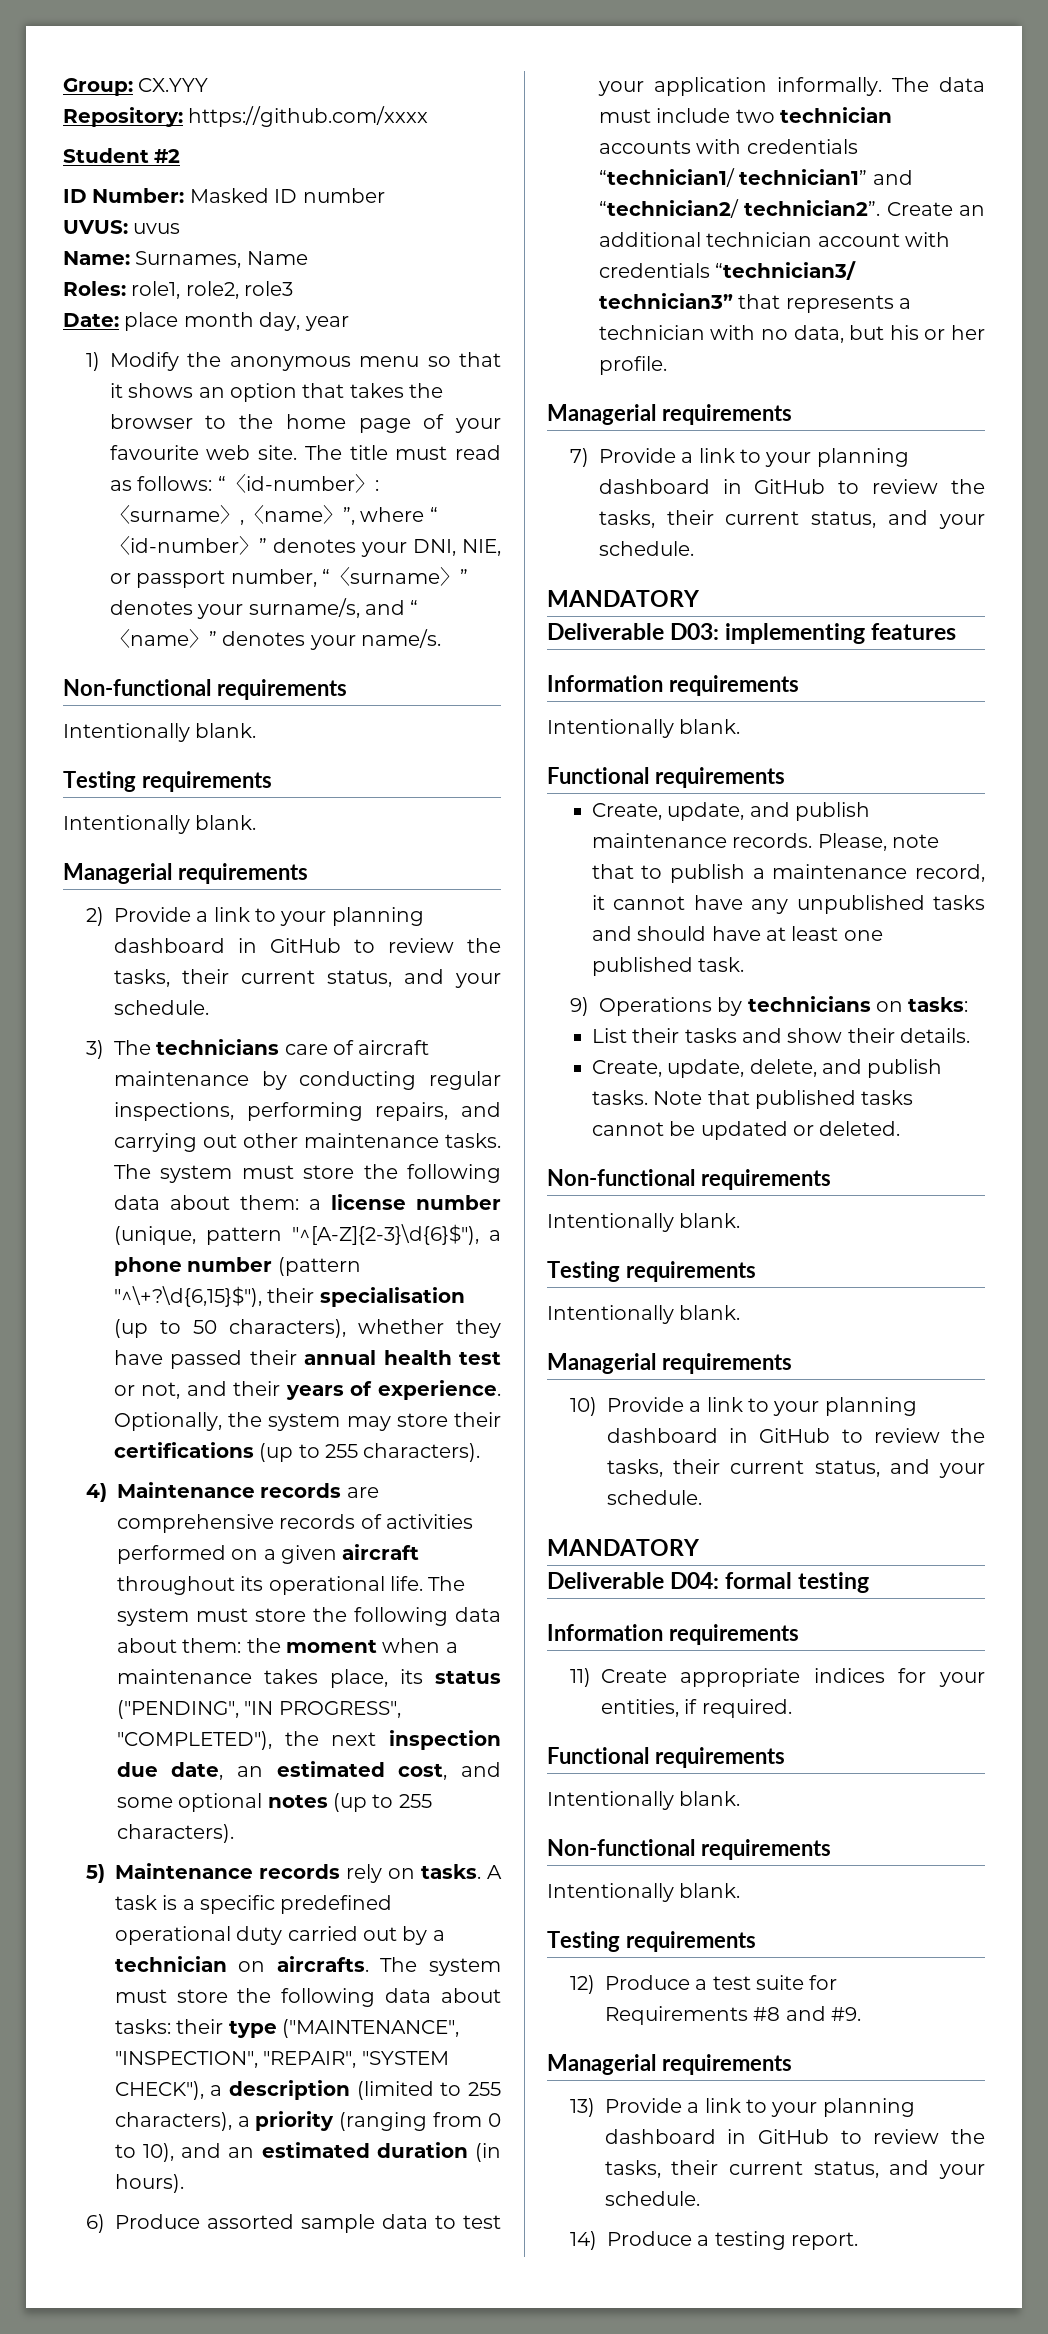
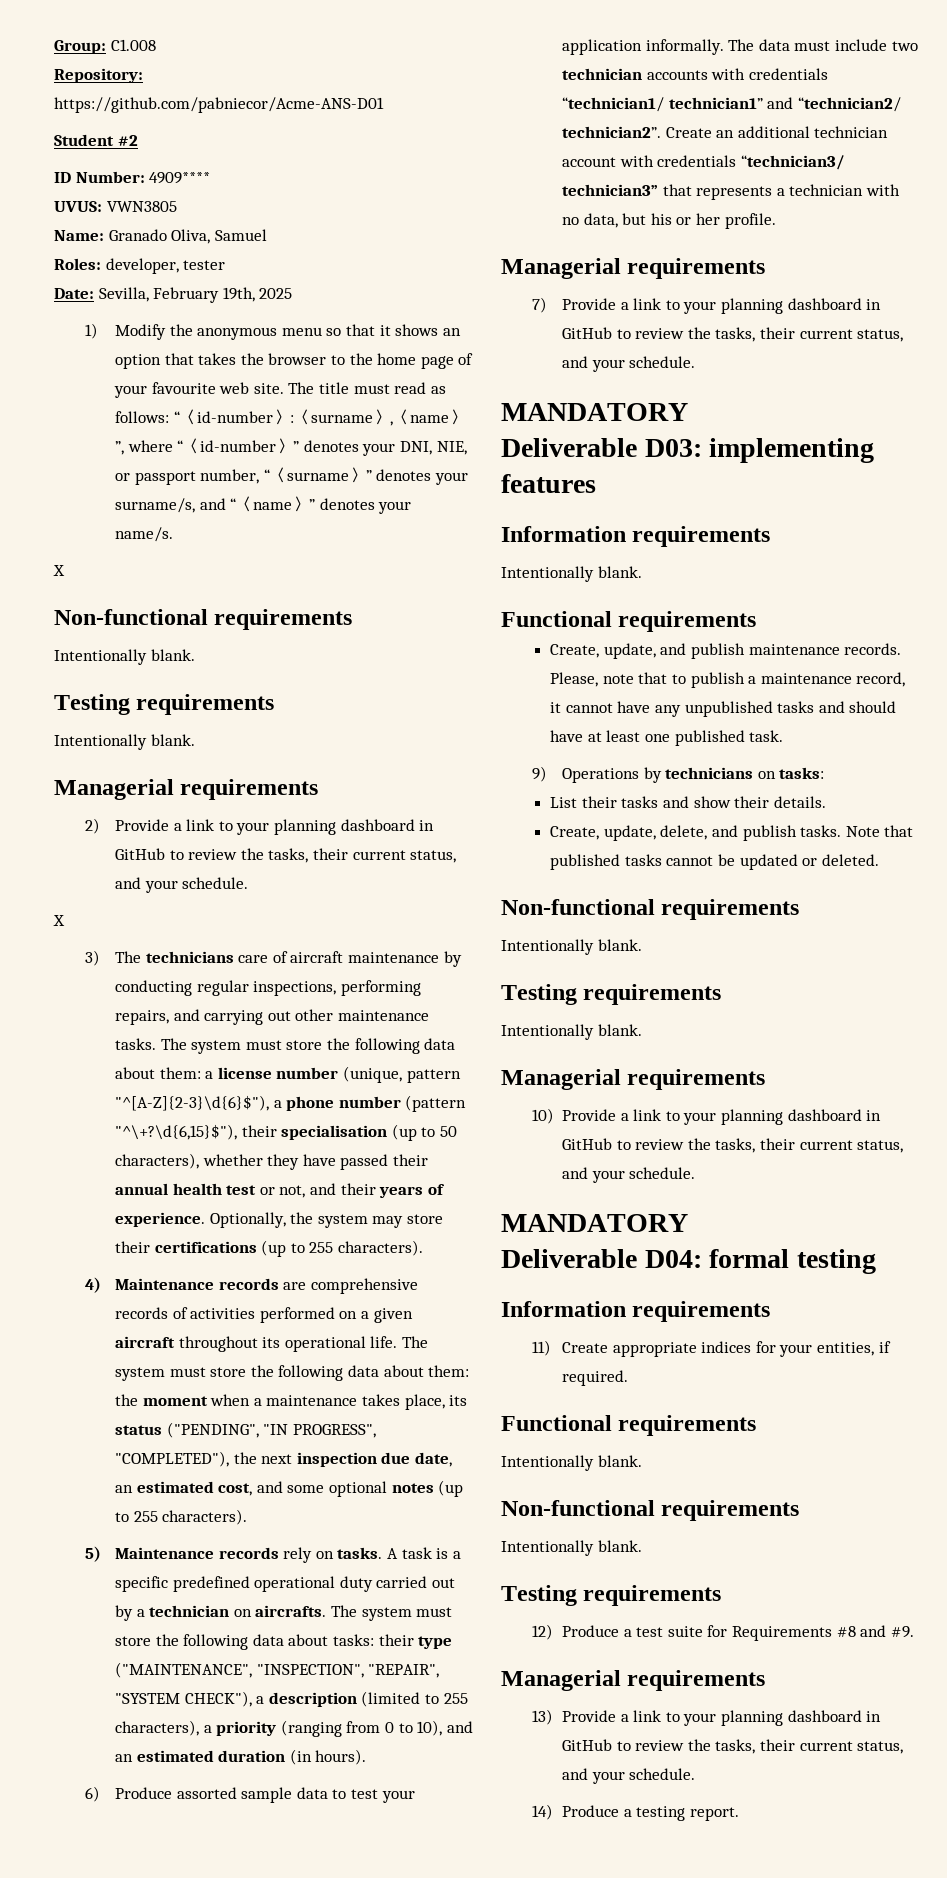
- Group: CX.YYY
+ Group: C1.008
- Repository: https://github.com/xxxx
+ Repository: https://github.com/pabniecor/Acme-ANS-D01
- ID Number: Masked ID number
+ ID Number: 4909****
- UVUS: uvus
+ UVUS: VWN3805
- Name: Surnames, Name
- Roles: role1, role2, role3
- Date: place month day, year
+ Name: Granado Oliva, Samuel
+ Roles: developer, tester
+ Date: Sevilla, February 19th, 2025
  The title must read as follows: “〈id-number〉:〈surname〉,〈name〉”, where “〈id-number〉” denotes your DNI, NIE, or passport number, “〈surname〉” denotes your surname/s, and “〈name〉” denotes your name/s.
+ X
  2) Provide a link to your planning dashboard in GitHub to review the tasks, their current status, and your schedule.
+ X

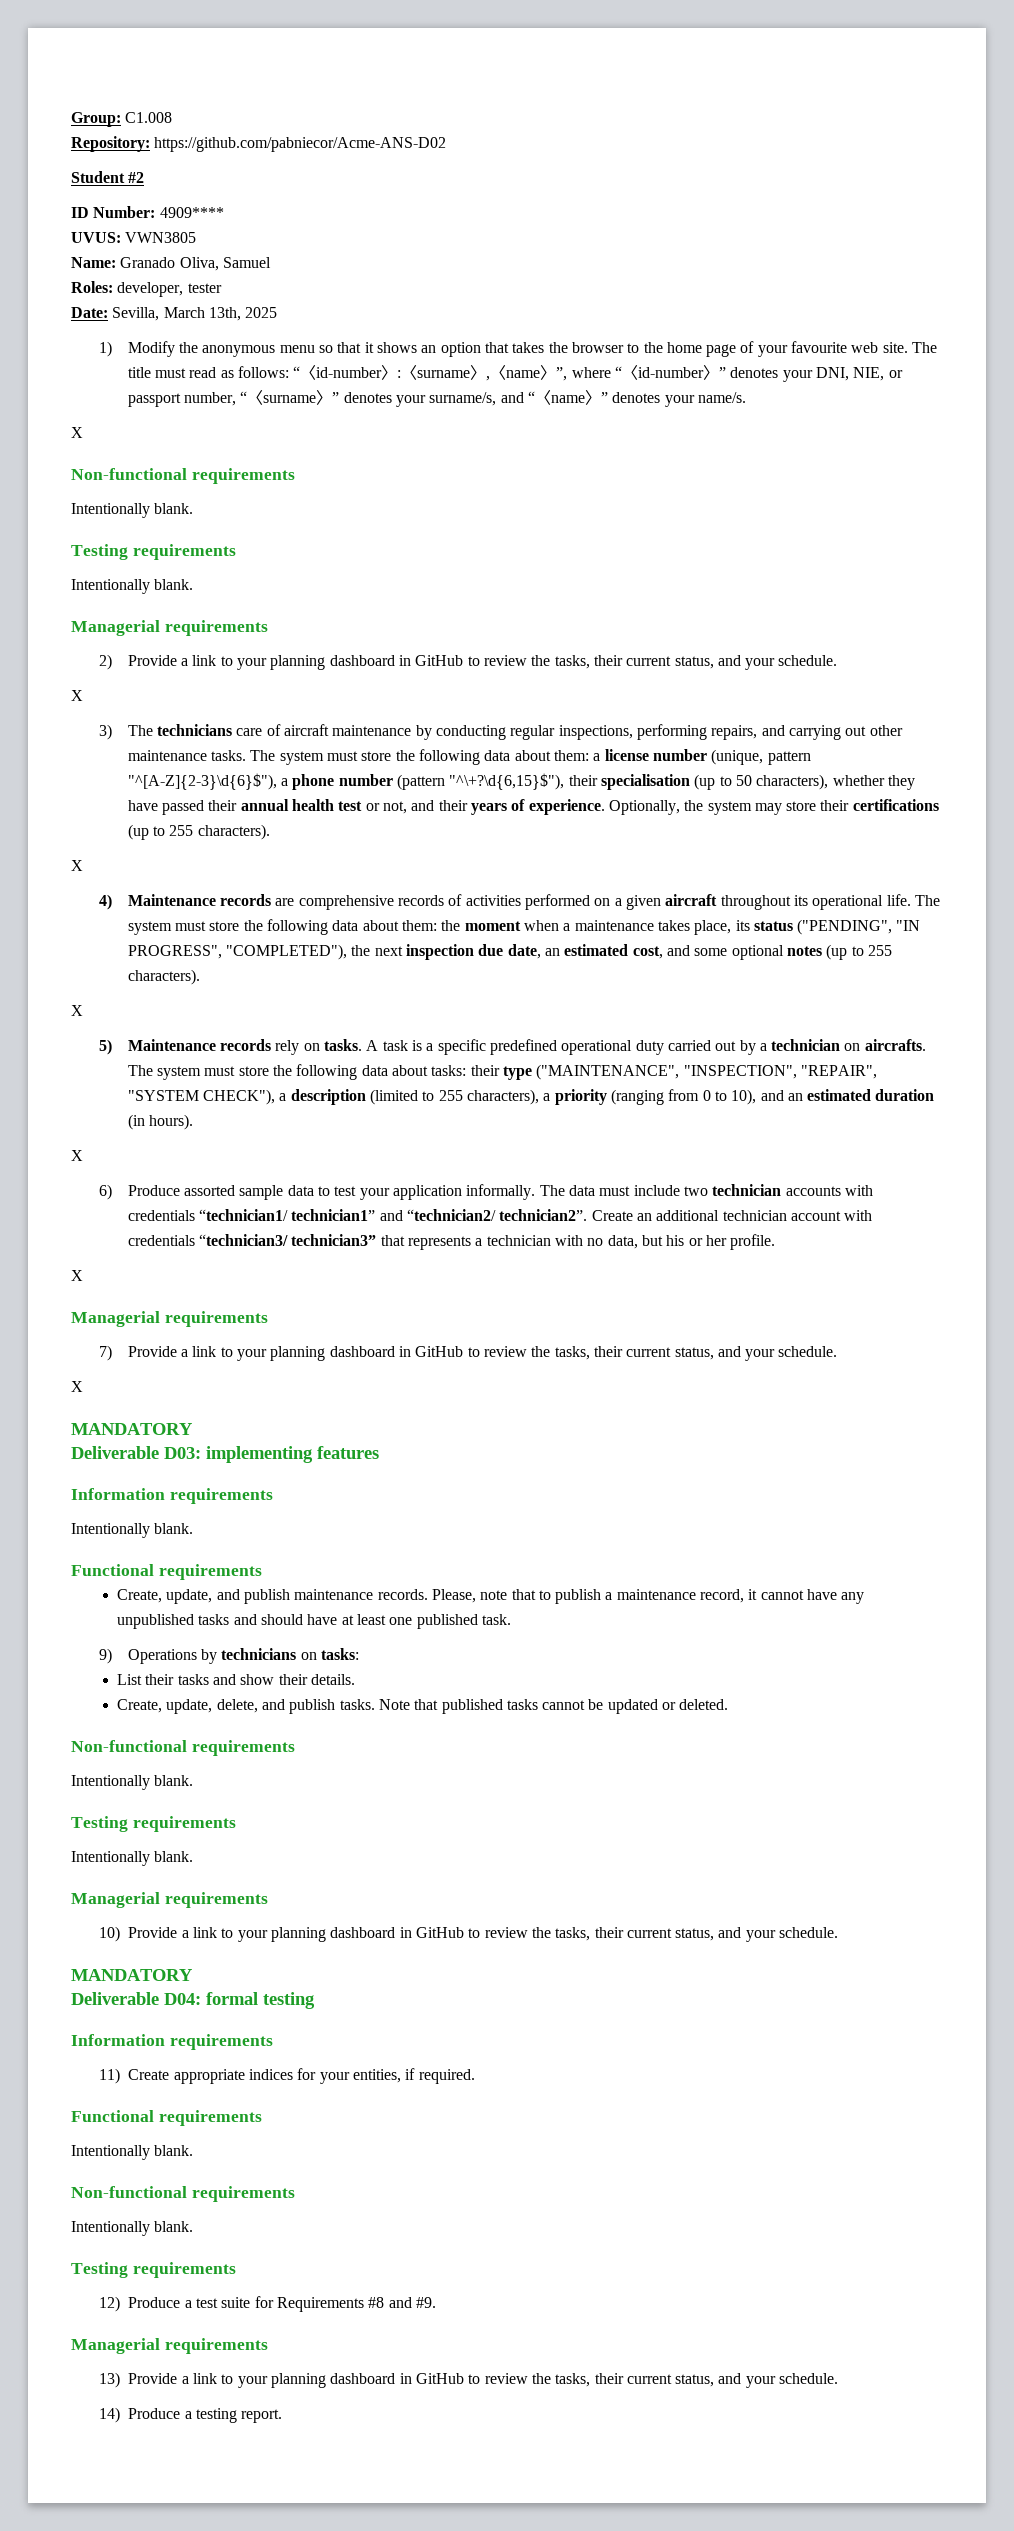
- Repository: https://github.com/pabniecor/Acme-ANS-D01
+ Repository: https://github.com/pabniecor/Acme-ANS-D02
- Date: Sevilla, February 19th, 2025
+ Date: Sevilla, March 13th, 2025
  Optionally, the system may store their certifications (up to 255 characters).
+ X
  The system must store the following data about them: the moment when a maintenance takes place, its status ("PENDING", "IN PROGRESS", "COMPLETED"), the next inspection due date, an estimated cost, and some optional notes (up to 255 characters).
+ X
  The system must store the following data about tasks: their type ("MAINTENANCE", "INSPECTION", "REPAIR", "SYSTEM CHECK"), a description (limited to 255 characters), a priority (ranging from 0 to 10), and an estimated duration (in hours).
+ X
  Create an additional technician account with credentials “technician3/ technician3” that represents a technician with no data, but his or her profile.
+ X
  7) Provide a link to your planning dashboard in GitHub to review the tasks, their current status, and your schedule.
+ X

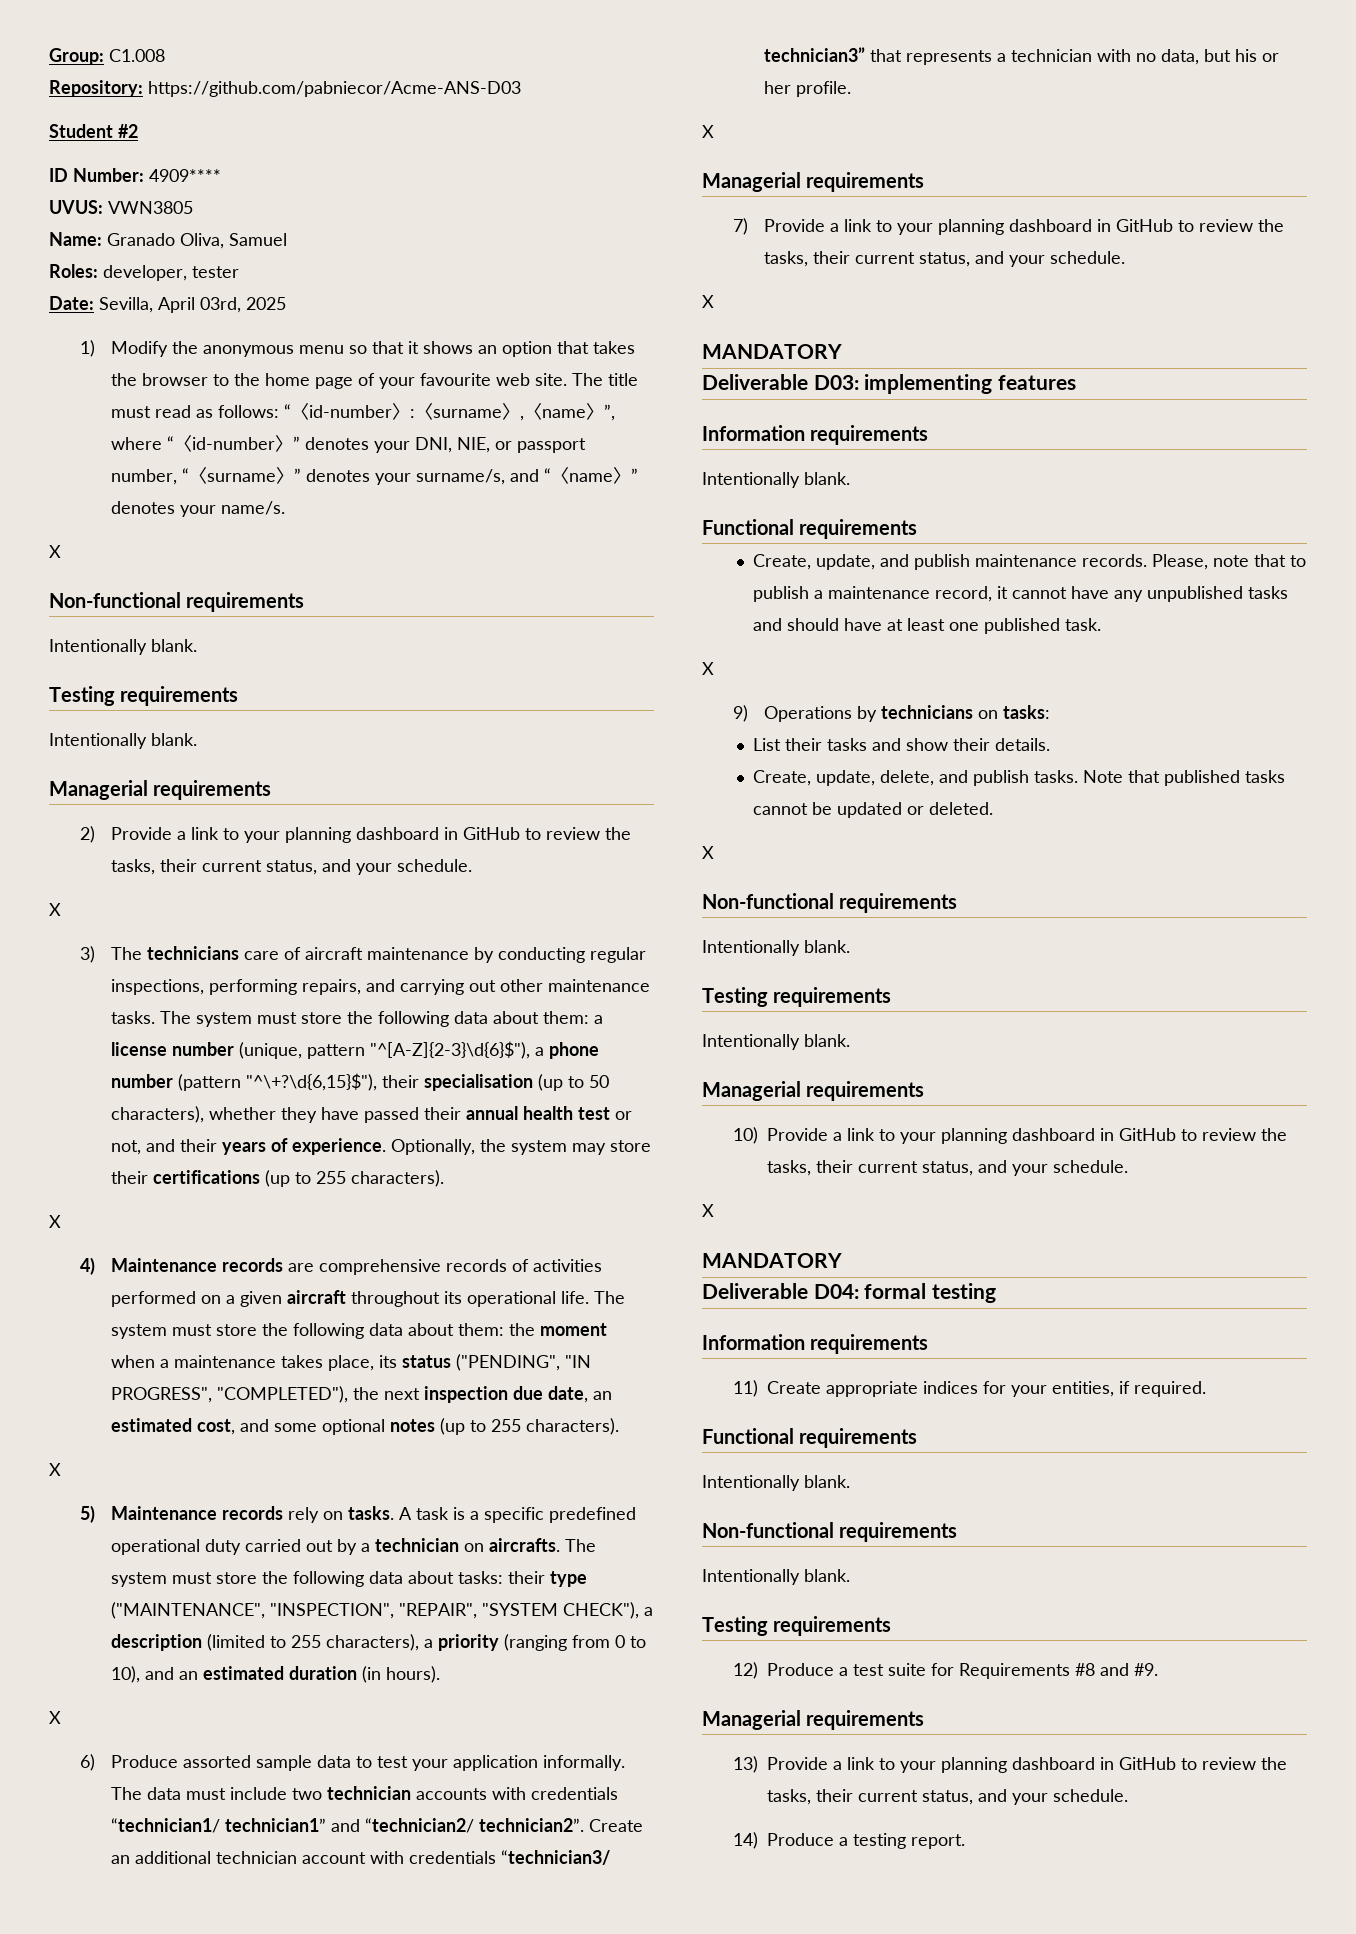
- Repository: https://github.com/pabniecor/Acme-ANS-D02
+ Repository: https://github.com/pabniecor/Acme-ANS-D03
- Date: Sevilla, March 13th, 2025
+ Date: Sevilla, April 03rd, 2025
  Please, note that to publish a maintenance record, it cannot have any unpublished tasks and should have at least one published task.
+ X
  Note that published tasks cannot be updated or deleted.
+ X
  10) Provide a link to your planning dashboard in GitHub to review the tasks, their current status, and your schedule.
+ X

